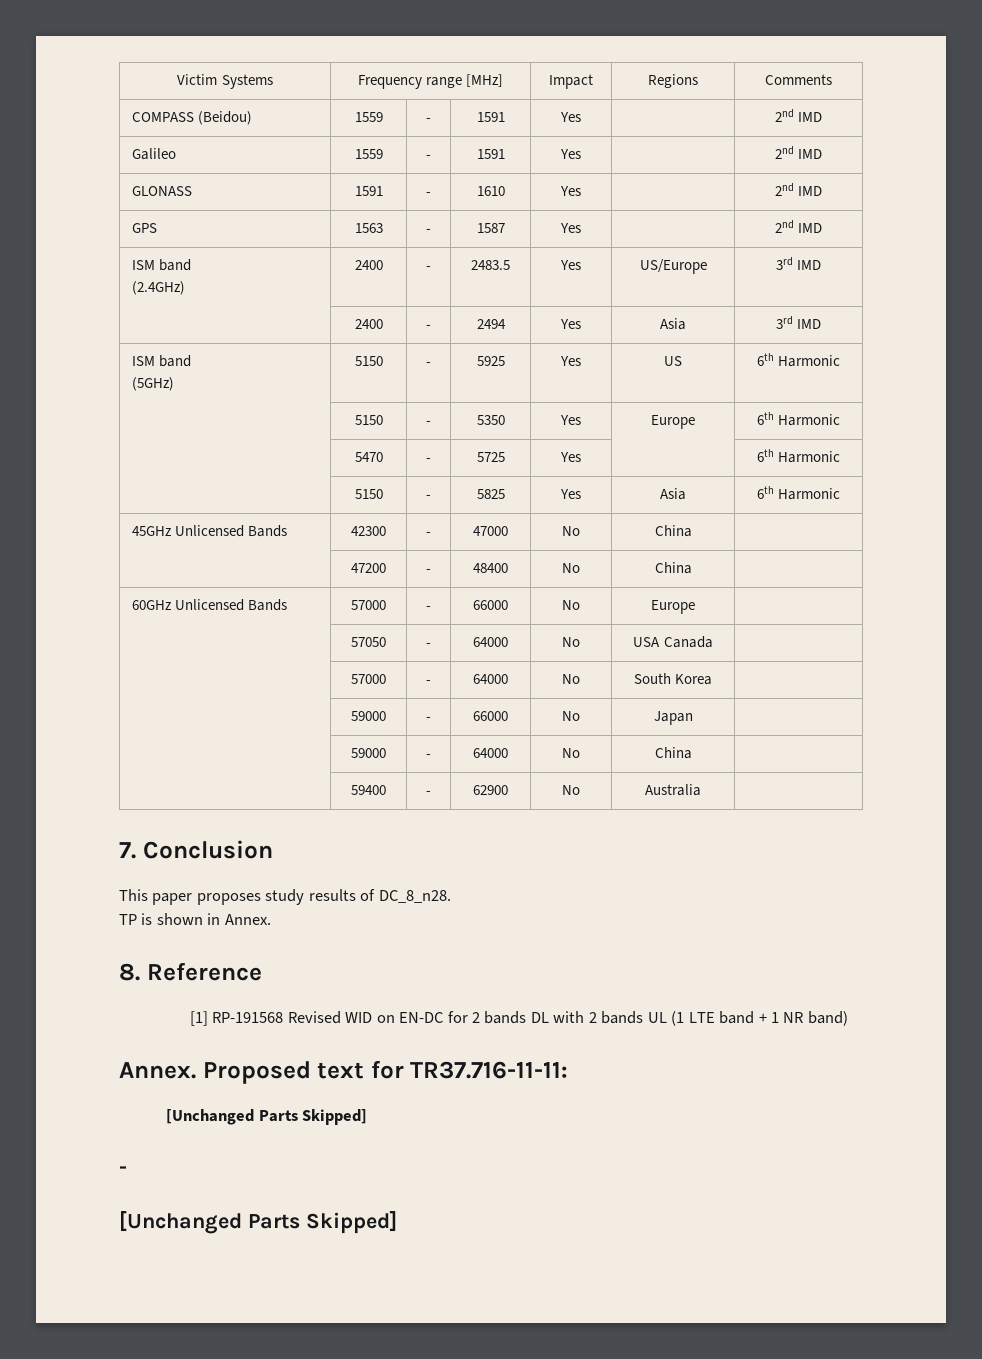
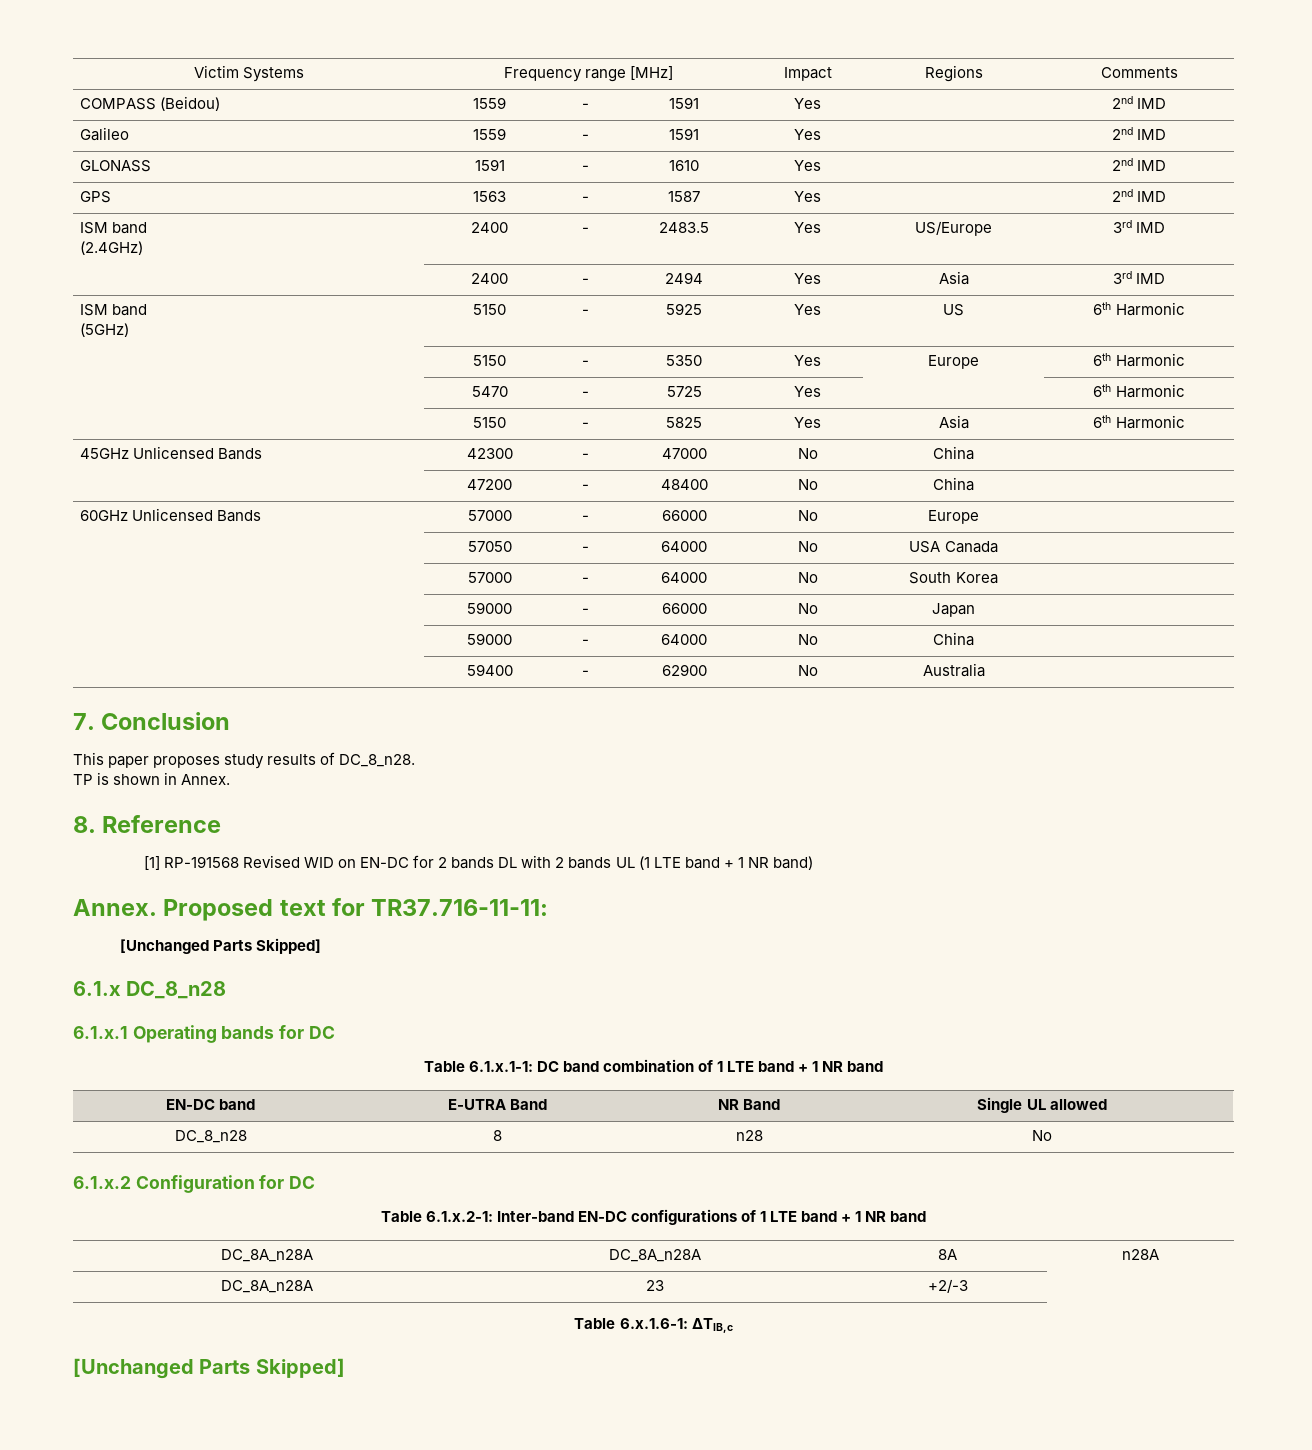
  Proposed text for TR37.716-11-11:
  [Unchanged Parts Skipped]
- -
+ 6.1.x DC_8_n28
+ 6.1.x.1 Operating bands for DC
+ Table 6.1.x.1-1: DC band combination of 1 LTE band + 1 NR band
+ EN-DC band | E-UTRA Band | NR Band | Single UL allowed
+ DC_8_n28 | 8 | n28 | No
+ 6.1.x.2 Configuration for DC
+ Table 6.1.x.2-1: Inter-band EN-DC configurations of 1 LTE band + 1 NR band
+ DC_8A_n28A | DC_8A_n28A | 8A | n28A
+ DC_8A_n28A | 23 | +2/-3
+ Table 6.x.1.6-1: ΔTIB,c

